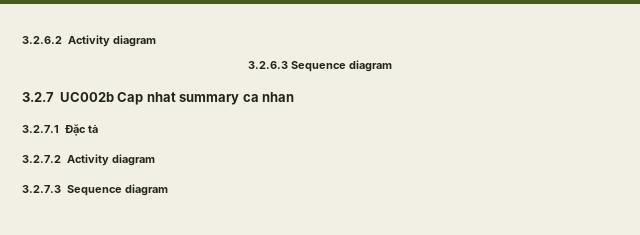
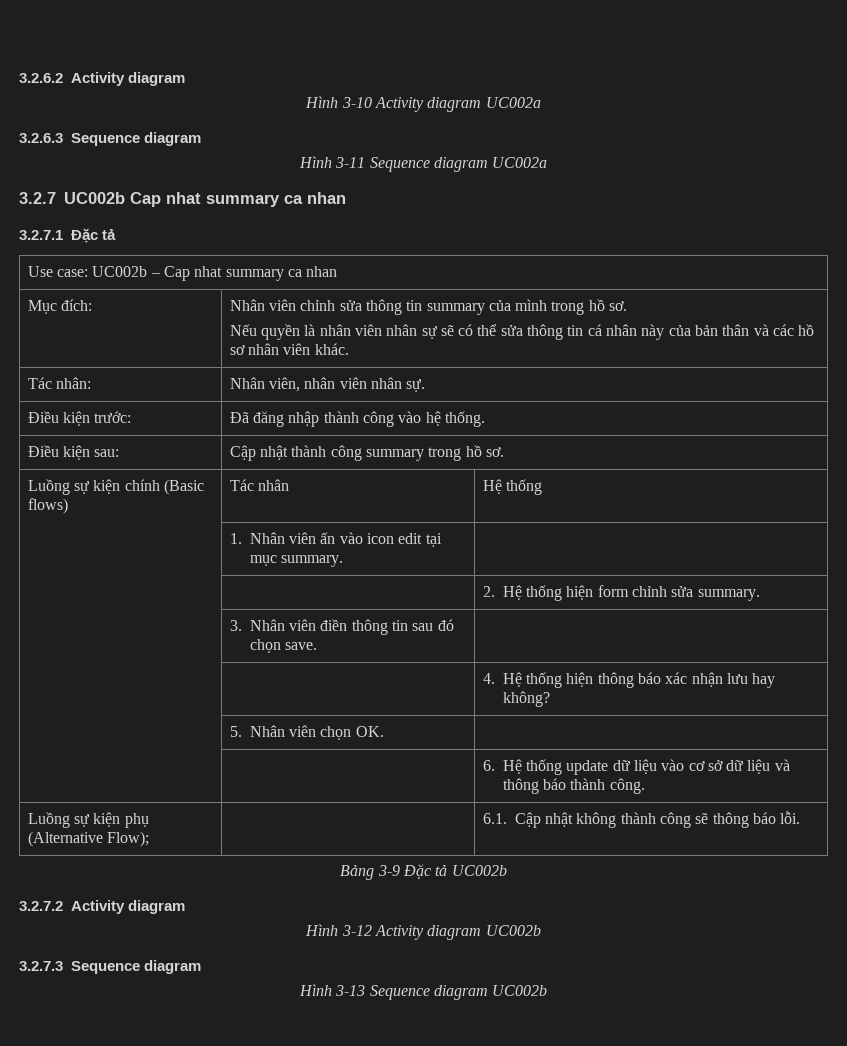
+ Hình 3-10 Activity diagram UC002a
  3.2.6.3 Sequence diagram
+ Hình 3-11 Sequence diagram UC002a
+ Use case: UC002b – Cap nhat summary ca nhan
+ Mục đích: | Nhân viên chỉnh sửa thông tin summary của mình trong hồ sơ.
+ Nếu quyền là nhân viên nhân sự sẽ có thể sửa thông tin cá nhân này của bản thân và các hồ sơ nhân viên khác.
+ Tác nhân: | Nhân viên, nhân viên nhân sự.
+ Điều kiện trước: | Đã đăng nhập thành công vào hệ thống.
+ Điều kiện sau: | Cập nhật thành công summary trong hồ sơ.
+ Luồng sự kiện chính (Basic flows) | Tác nhân | Hệ thống
+ | 1. Nhân viên ấn vào icon edit tại mục summary. |
+ | | 2. Hệ thống hiện form chỉnh sửa summary.
+ | 3. Nhân viên điền thông tin sau đó chọn save. |
+ | | 4. Hệ thống hiện thông báo xác nhận lưu hay không?
+ | 5. Nhân viên chọn OK. |
+ | | 6. Hệ thống update dữ liệu vào cơ sở dữ liệu và thông báo thành công.
+ Luồng sự kiện phụ (Alternative Flow); | | 6.1. Cập nhật không thành công sẽ thông báo lỗi.
+ Bảng 3-9 Đặc tả UC002b
  3.2.7.2 Activity diagram
+ Hình 3-12 Activity diagram UC002b
  3.2.7.3 Sequence diagram
+ Hình 3-13 Sequence diagram UC002b

